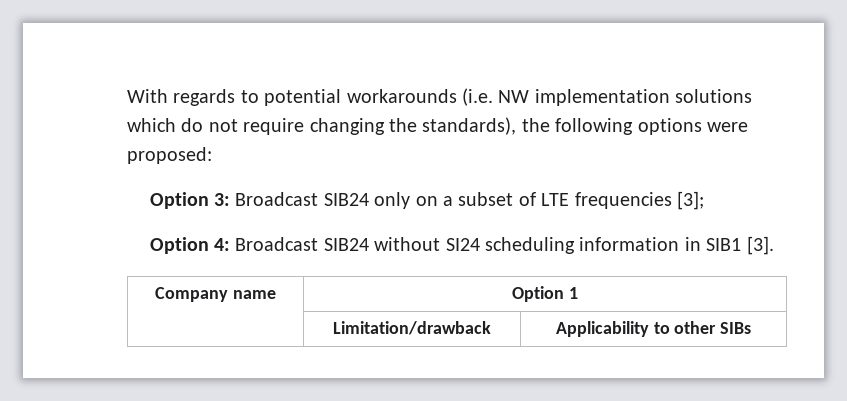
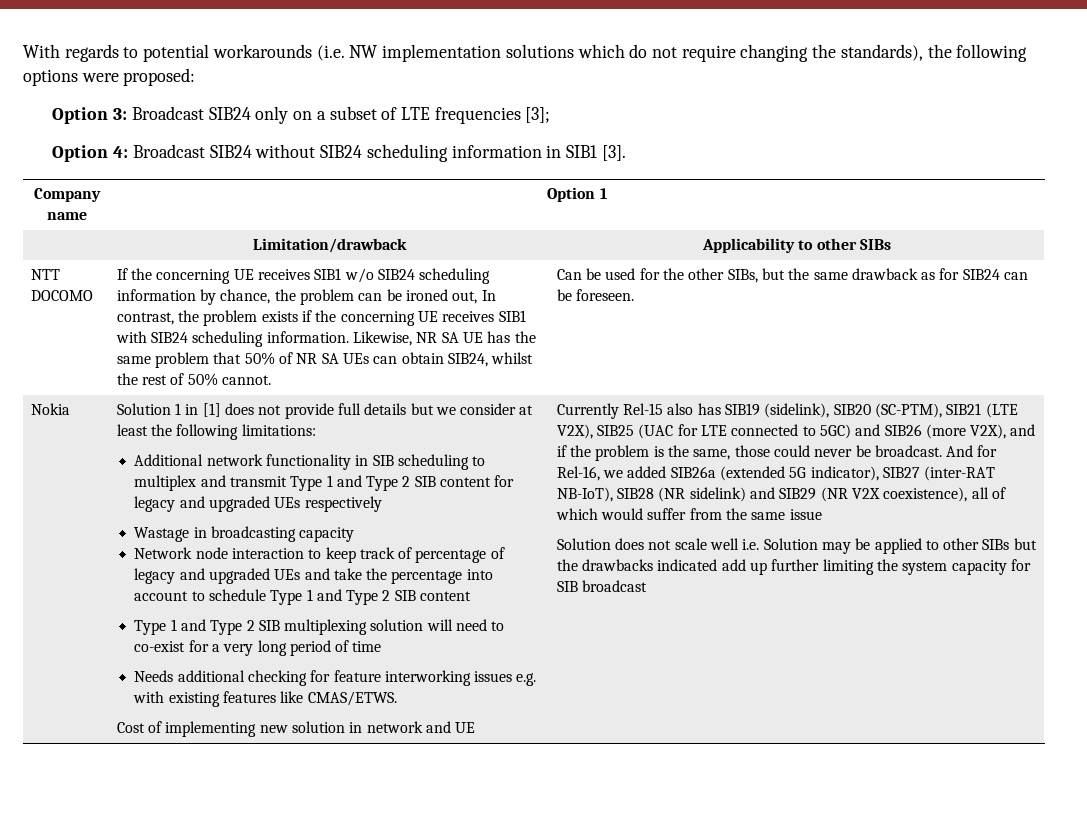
- Option 4: Broadcast SIB24 without SI24 scheduling information in SIB1 [3].
+ Option 4: Broadcast SIB24 without SIB24 scheduling information in SIB1 [3].
+ NTT DOCOMO | If the concerning UE receives SIB1 w/o SIB24 scheduling information by chance, the problem can be ironed out, In contrast, the problem exists if the concerning UE receives SIB1 with SIB24 scheduling information. Likewise, NR SA UE has the same problem that 50% of NR SA UEs can obtain SIB24, whilst the rest of 50% cannot. | Can be used for the other SIBs, but the same drawback as for SIB24 can be foreseen.
+ Nokia | Solution 1 in [1] does not provide full details but we consider at least the following limitations:
+ Additional network functionality in SIB scheduling to multiplex and transmit Type 1 and Type 2 SIB content for legacy and upgraded UEs respectively
+ Wastage in broadcasting capacity
+ Network node interaction to keep track of percentage of legacy and upgraded UEs and take the percentage into account to schedule Type 1 and Type 2 SIB content
+ Type 1 and Type 2 SIB multiplexing solution will need to co-exist for a very long period of time
+ Needs additional checking for feature interworking issues e.g. with existing features like CMAS/ETWS.
+ Cost of implementing new solution in network and UE | Currently Rel-15 also has SIB19 (sidelink), SIB20 (SC-PTM), SIB21 (LTE V2X), SIB25 (UAC for LTE connected to 5GC) and SIB26 (more V2X), and if the problem is the same, those could never be broadcast. And for Rel-16, we added SIB26a (extended 5G indicator), SIB27 (inter-RAT NB-IoT), SIB28 (NR sidelink) and SIB29 (NR V2X coexistence), all of which would suffer from the same issue
+ Solution does not scale well i.e. Solution may be applied to other SIBs but the drawbacks indicated add up further limiting the system capacity for SIB broadcast

